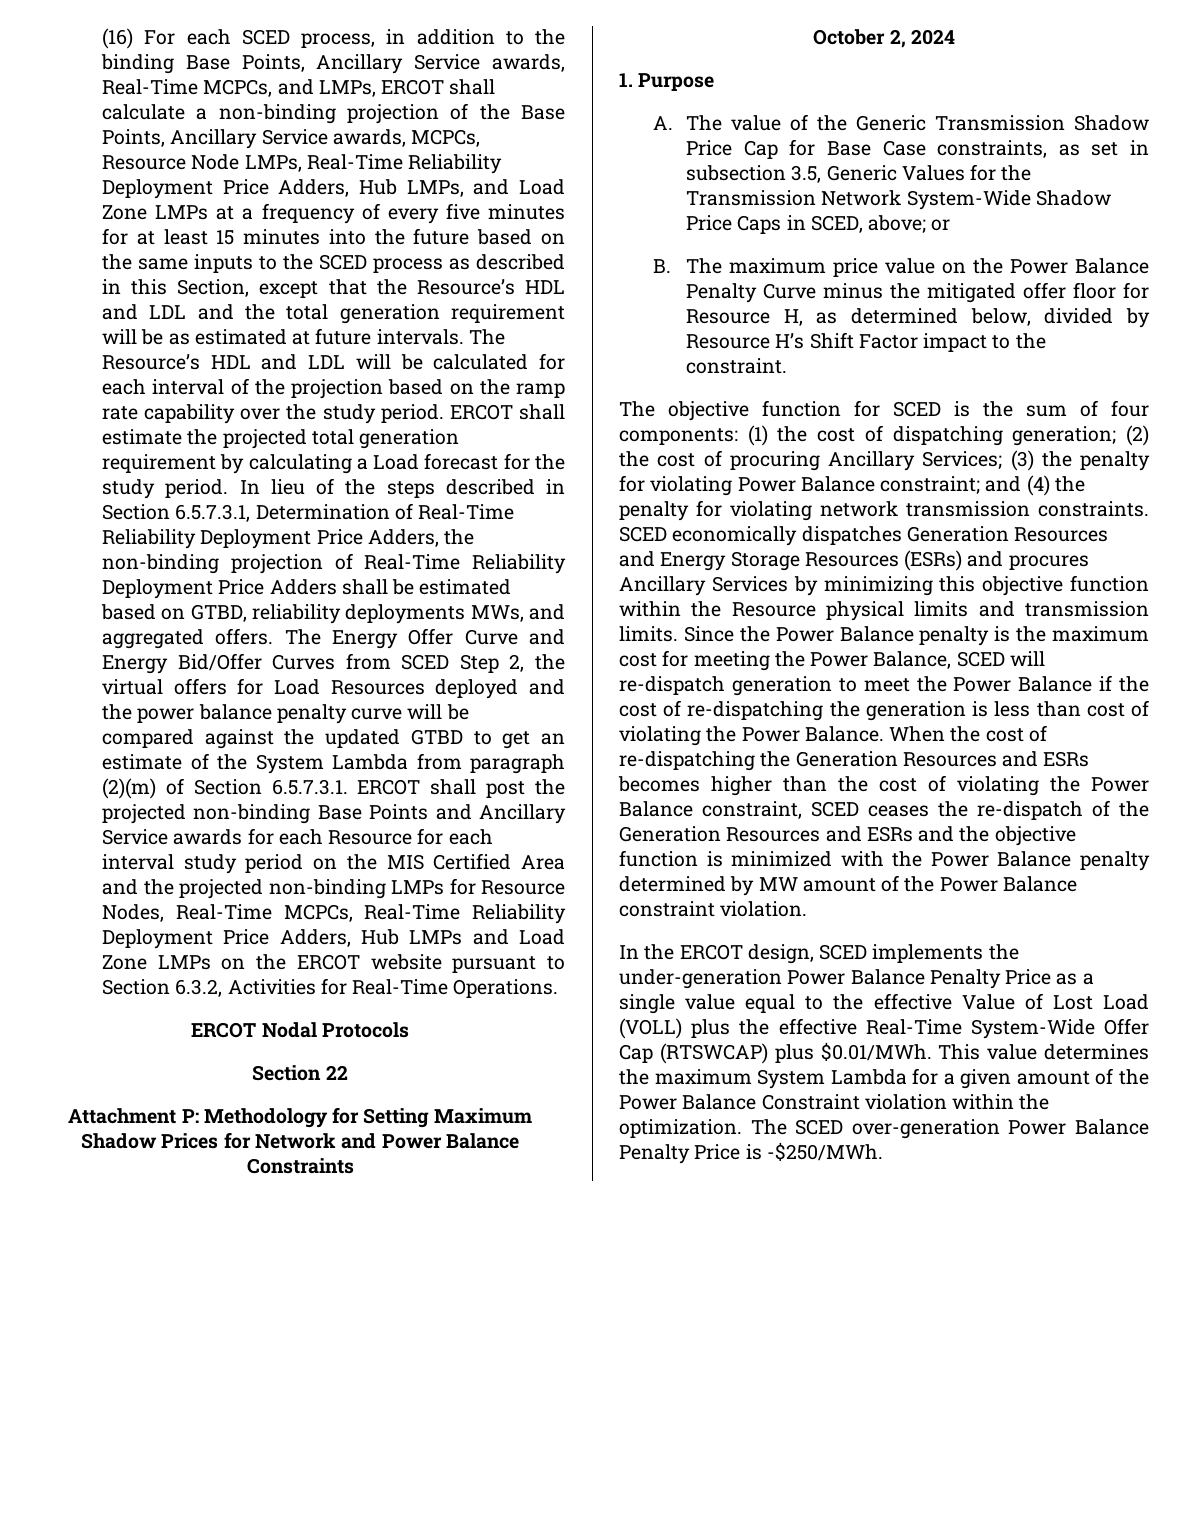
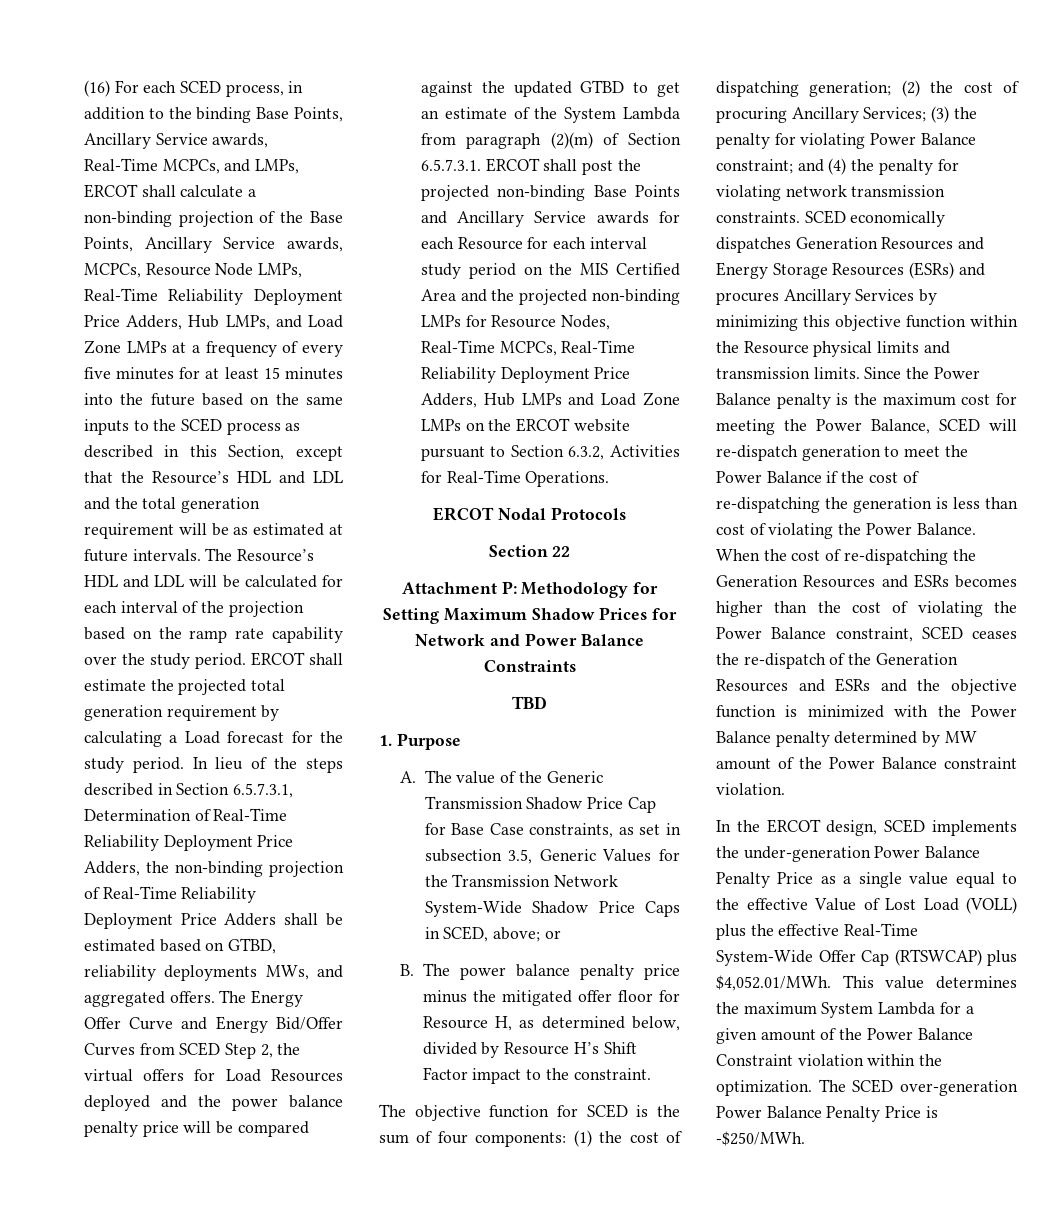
- The Energy Offer Curve and Energy Bid/Offer Curves from SCED Step 2, the virtual offers for Load Resources deployed and the power balance penalty curve will be compared against the updated GTBD to get an estimate of the System Lambda from paragraph (2)(m) of Section 6.5.7.3.1. ERCOT shall post the projected non-binding Base Points and Ancillary Service awards for each Resource for each interval study period on the MIS Certified Area and the projected non-binding LMPs for Resource Nodes, Real-Time MCPCs, Real-Time Reliability Deployment Price Adders, Hub LMPs and Load Zone LMPs on the ERCOT website pursuant to Section 6.3.2, Activities for Real-Time Operations.
+ The Energy Offer Curve and Energy Bid/Offer Curves from SCED Step 2, the virtual offers for Load Resources deployed and the power balance penalty price will be compared against the updated GTBD to get an estimate of the System Lambda from paragraph (2)(m) of Section 6.5.7.3.1. ERCOT shall post the projected non-binding Base Points and Ancillary Service awards for each Resource for each interval study period on the MIS Certified Area and the projected non-binding LMPs for Resource Nodes, Real-Time MCPCs, Real-Time Reliability Deployment Price Adders, Hub LMPs and Load Zone LMPs on the ERCOT website pursuant to Section 6.3.2, Activities for Real-Time Operations.
- October 2, 2024
+ TBD
- B. The maximum price value on the Power Balance Penalty Curve minus the mitigated offer floor for Resource H, as determined below, divided by Resource H’s Shift Factor impact to the constraint.
+ B. The power balance penalty price minus the mitigated offer floor for Resource H, as determined below, divided by Resource H’s Shift Factor impact to the constraint.
- In the ERCOT design, SCED implements the under-generation Power Balance Penalty Price as a single value equal to the effective Value of Lost Load (VOLL) plus the effective Real-Time System-Wide Offer Cap (RTSWCAP) plus $0.01/MWh. This value determines the maximum System Lambda for a given amount of the Power Balance Constraint violation within the optimization.
+ In the ERCOT design, SCED implements the under-generation Power Balance Penalty Price as a single value equal to the effective Value of Lost Load (VOLL) plus the effective Real-Time System-Wide Offer Cap (RTSWCAP) plus $4,052.01/MWh. This value determines the maximum System Lambda for a given amount of the Power Balance Constraint violation within the optimization.

